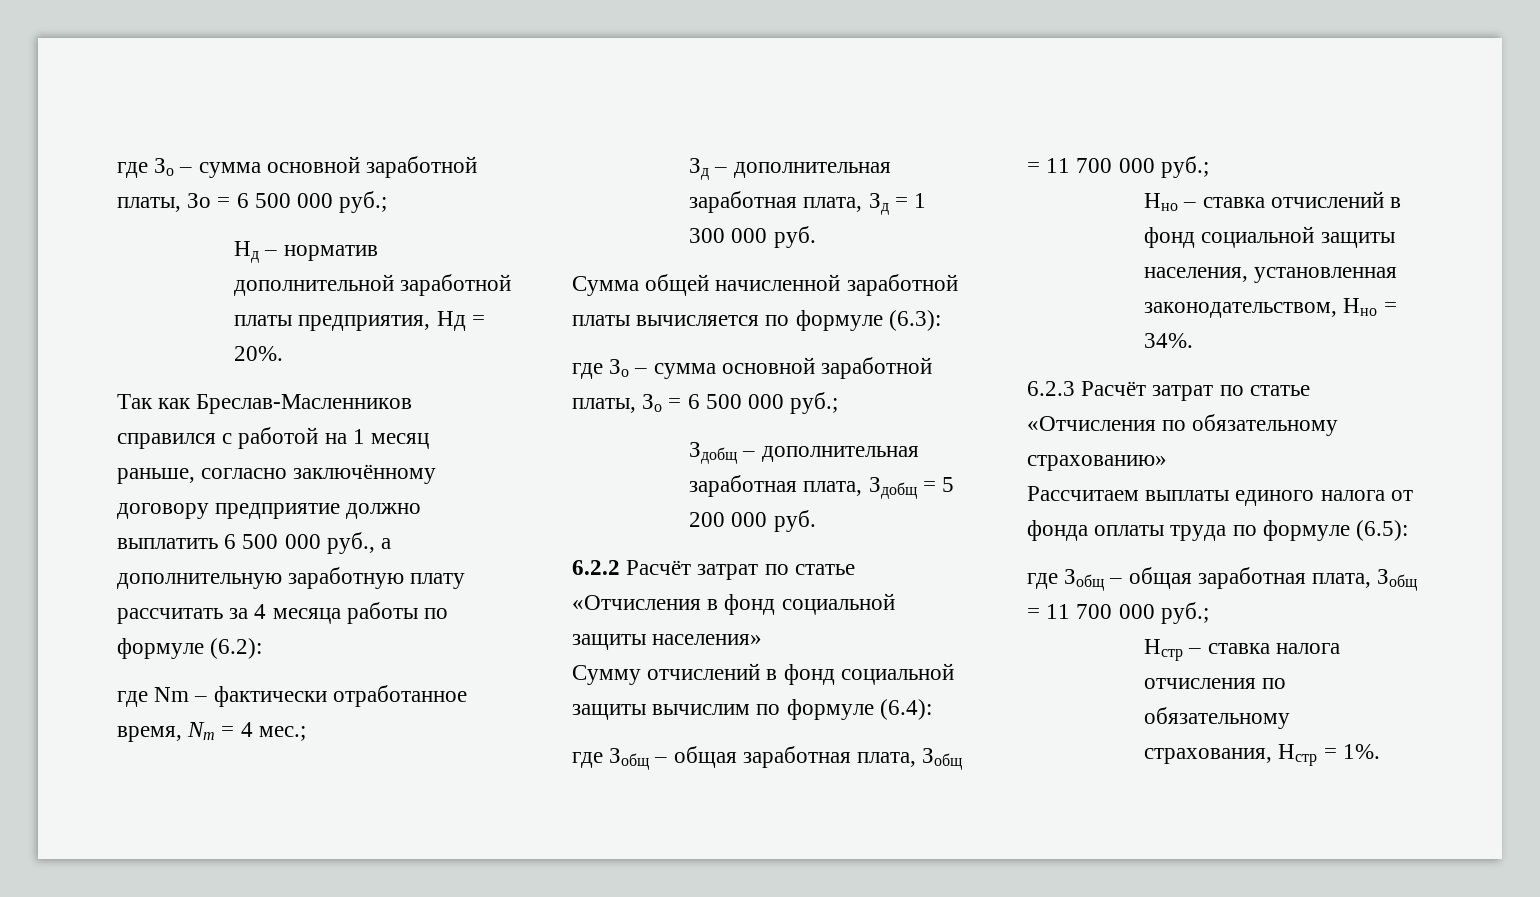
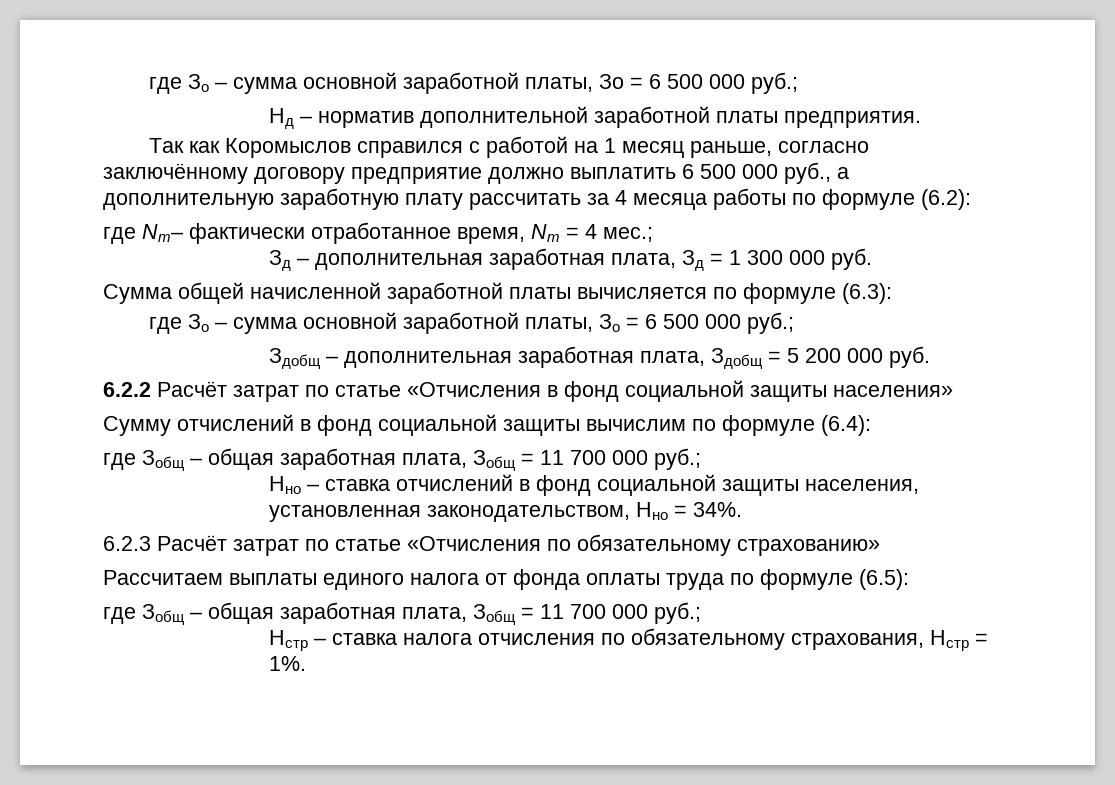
- Нд – норматив дополнительной заработной платы предприятия, Нд = 20%.
+ Нд – норматив дополнительной заработной платы предприятия.
- Так как Бреслав-Масленников справился с работой на 1 месяц раньше, согласно заключённому договору предприятие должно выплатить 6 500 000 руб., а дополнительную заработную плату рассчитать за 4 месяца работы по формуле (6.2):
+ Так как Коромыслов справился с работой на 1 месяц раньше, согласно заключённому договору предприятие должно выплатить 6 500 000 руб., а дополнительную заработную плату рассчитать за 4 месяца работы по формуле (6.2):
- где Nm – фактически отработанное время, Nm = 4 мес.;
+ где Nm– фактически отработанное время, Nm = 4 мес.;

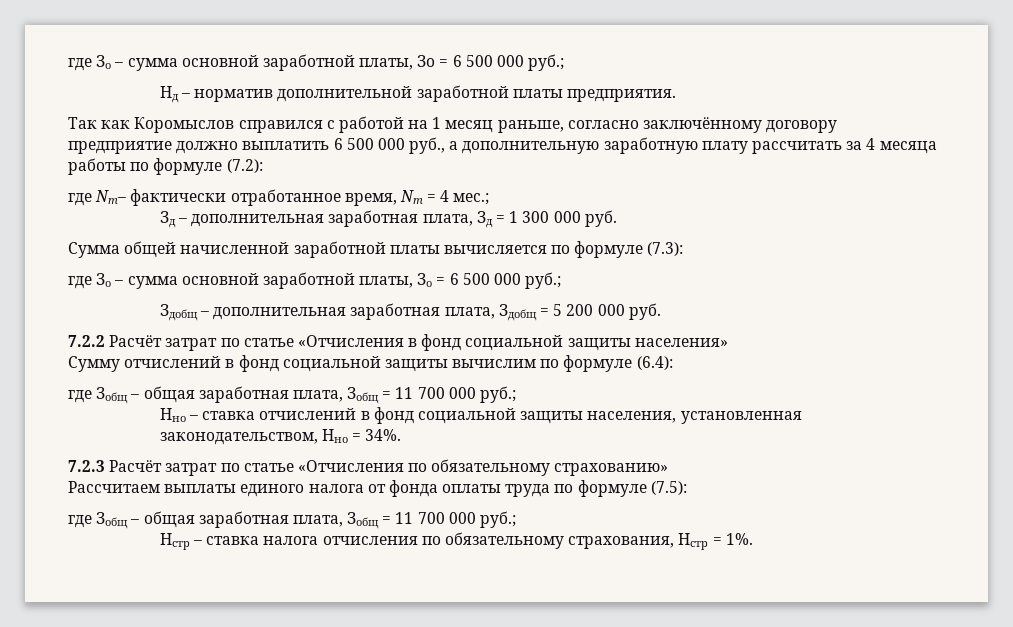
- Так как Коромыслов справился с работой на 1 месяц раньше, согласно заключённому договору предприятие должно выплатить 6 500 000 руб., а дополнительную заработную плату рассчитать за 4 месяца работы по формуле (6.2):
+ Так как Коромыслов справился с работой на 1 месяц раньше, согласно заключённому договору предприятие должно выплатить 6 500 000 руб., а дополнительную заработную плату рассчитать за 4 месяца работы по формуле (7.2):
- Сумма общей начисленной заработной платы вычисляется по формуле (6.3):
+ Сумма общей начисленной заработной платы вычисляется по формуле (7.3):
- 6.2.2 Расчёт затрат по статье «Отчисления в фонд социальной защиты населения»
+ 7.2.2 Расчёт затрат по статье «Отчисления в фонд социальной защиты населения»
- 6.2.3 Расчёт затрат по статье «Отчисления по обязательному страхованию»
+ 7.2.3 Расчёт затрат по статье «Отчисления по обязательному страхованию»
- Рассчитаем выплаты единого налога от фонда оплаты труда по формуле (6.5):
+ Рассчитаем выплаты единого налога от фонда оплаты труда по формуле (7.5):

